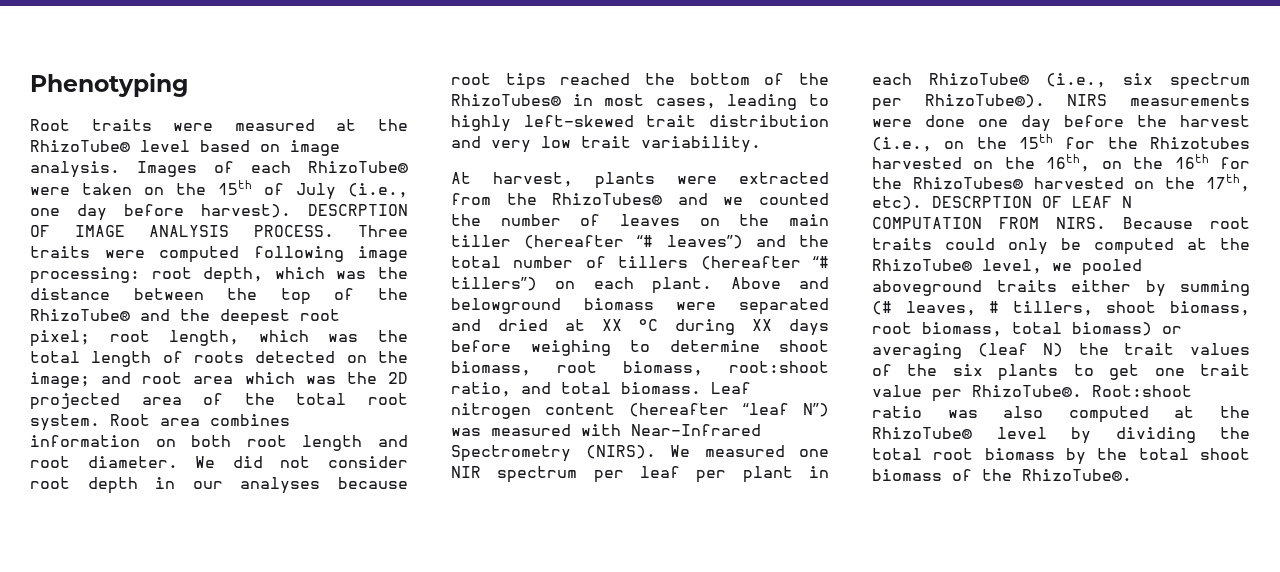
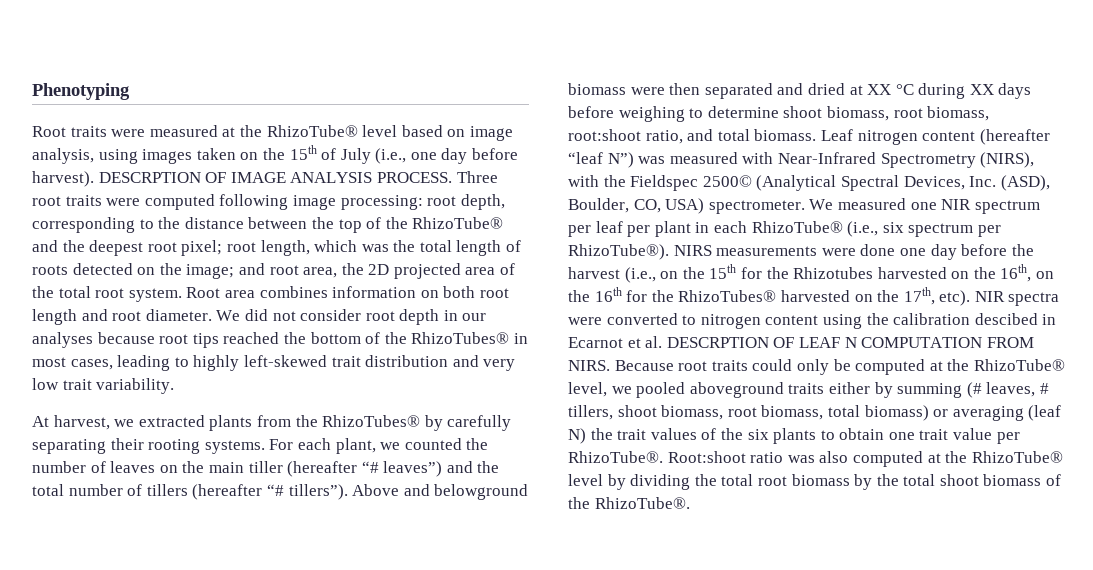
- Root traits were measured at the RhizoTube® level based on image analysis. Images of each RhizoTube® were taken on the 15th of July (i.e., one day before harvest).
+ Root traits were measured at the RhizoTube® level based on image analysis, using images taken on the 15th of July (i.e., one day before harvest).
- Three traits were computed following image processing: root depth, which was the distance between the top of the RhizoTube® and the deepest root pixel; root length, which was the total length of roots detected on the image; and root area which was the 2D projected area of the total root system.
+ Three root traits were computed following image processing: root depth, corresponding to the distance between the top of the RhizoTube® and the deepest root pixel; root length, which was the total length of roots detected on the image; and root area, the 2D projected area of the total root system.
- At harvest, plants were extracted from the RhizoTubes® and we counted the number of leaves on the main tiller (hereafter “# leaves”) and the total number of tillers (hereafter “# tillers”) on each plant.
+ At harvest, we extracted plants from the RhizoTubes® by carefully separating their rooting systems. For each plant, we counted the number of leaves on the main tiller (hereafter “# leaves”) and the total number of tillers (hereafter “# tillers”).
- Above and belowground biomass were separated and dried at XX °C during XX days before weighing to determine shoot biomass, root biomass, root:shoot ratio, and total biomass.
+ Above and belowground biomass were then separated and dried at XX °C during XX days before weighing to determine shoot biomass, root biomass, root:shoot ratio, and total biomass.
- Leaf nitrogen content (hereafter “leaf N”) was measured with Near-Infrared Spectrometry (NIRS).
+ Leaf nitrogen content (hereafter “leaf N”) was measured with Near-Infrared Spectrometry (NIRS), with the Fieldspec 2500© (Analytical Spectral Devices, Inc. (ASD), Boulder, CO, USA) spectrometer.
- DESCRPTION OF LEAF N COMPUTATION FROM NIRS.
+ NIR spectra were converted to nitrogen content using the calibration descibed in Ecarnot et al. DESCRPTION OF LEAF N COMPUTATION FROM NIRS.
- Because root traits could only be computed at the RhizoTube® level, we pooled aboveground traits either by summing (# leaves, # tillers, shoot biomass, root biomass, total biomass) or averaging (leaf N) the trait values of the six plants to get one trait value per RhizoTube®.
+ Because root traits could only be computed at the RhizoTube® level, we pooled aboveground traits either by summing (# leaves, # tillers, shoot biomass, root biomass, total biomass) or averaging (leaf N) the trait values of the six plants to obtain one trait value per RhizoTube®.

